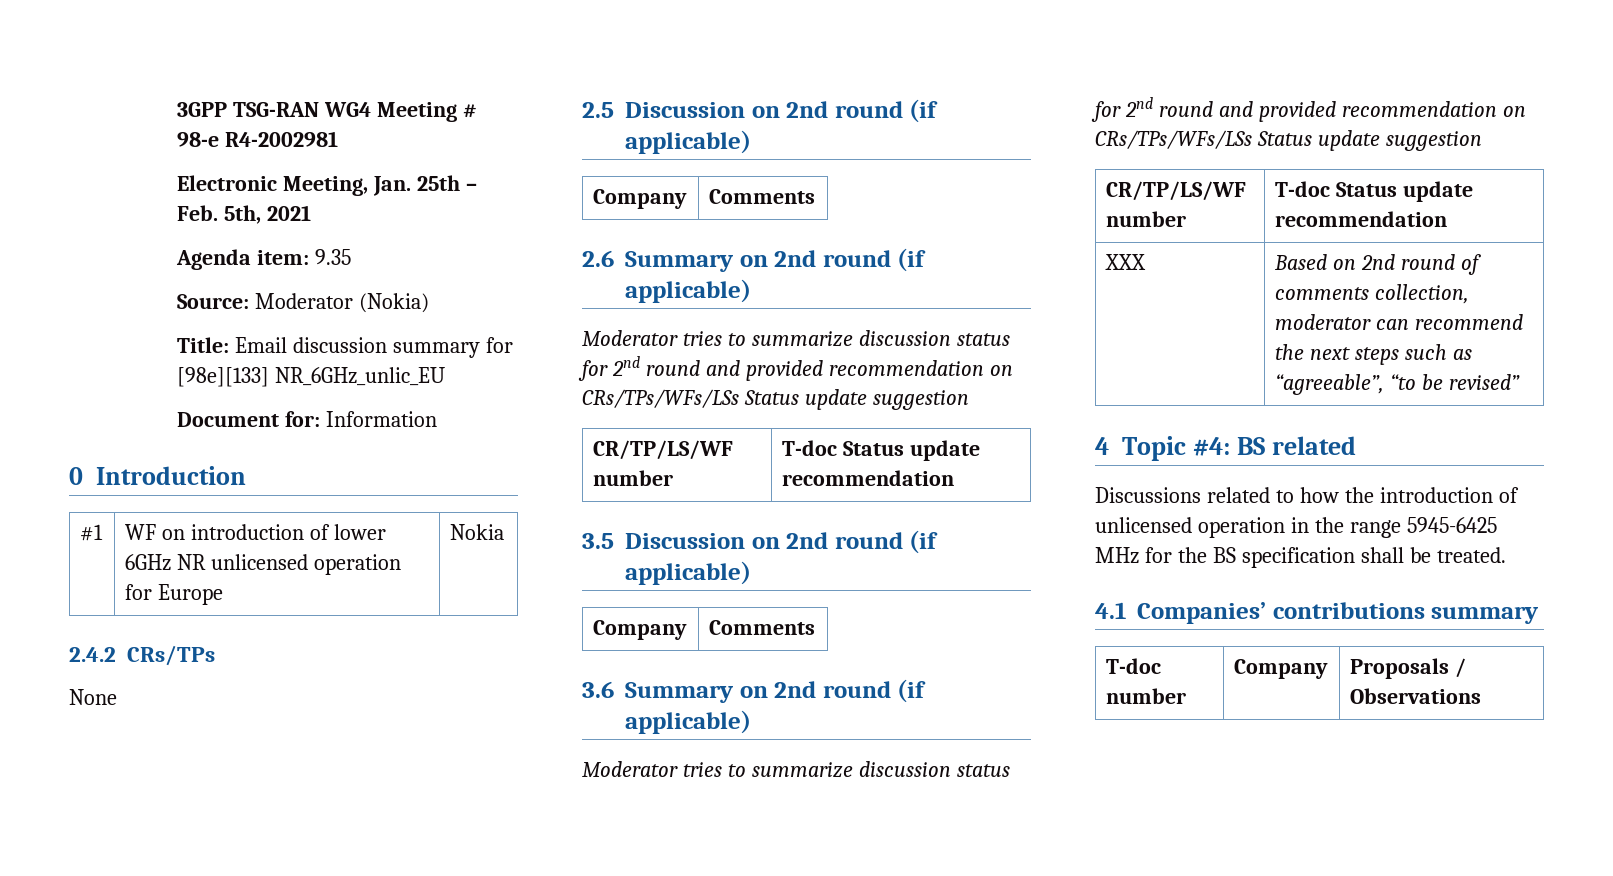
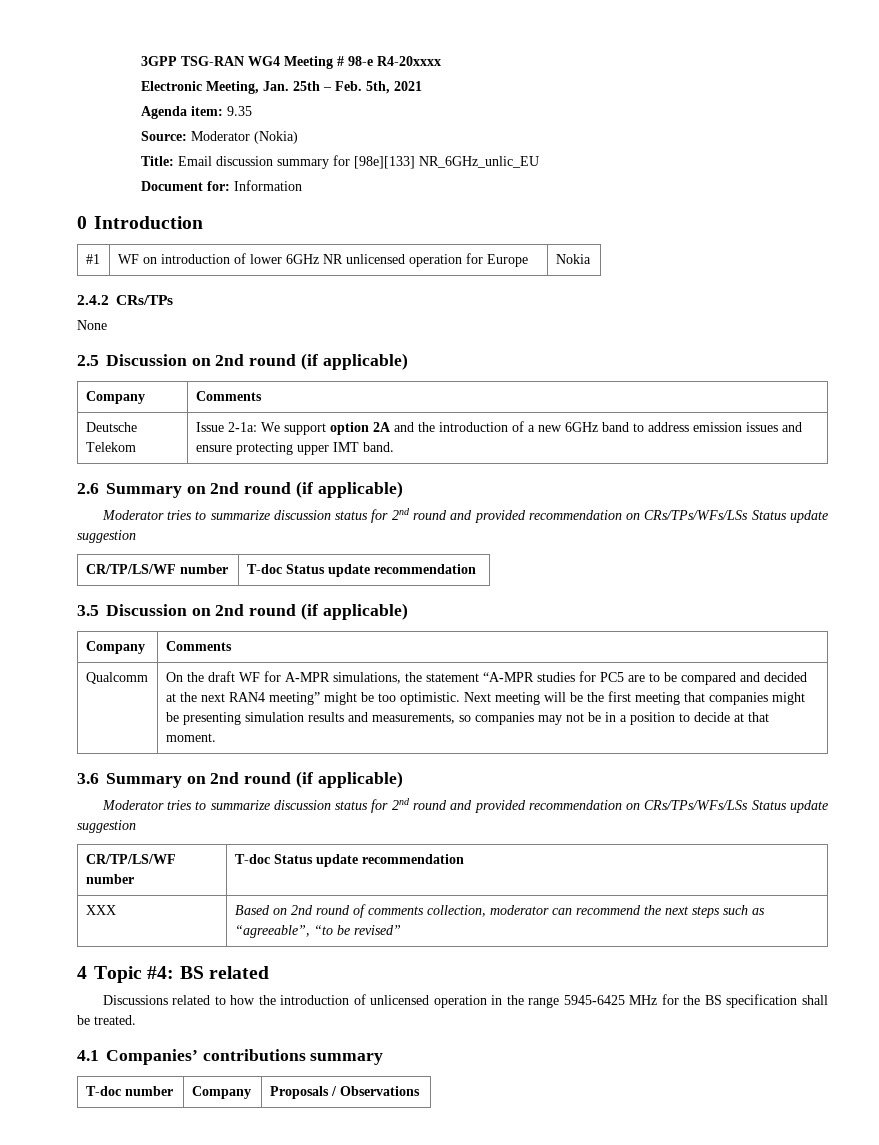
- 3GPP TSG-RAN WG4 Meeting # 98-e R4-2002981
+ 3GPP TSG-RAN WG4 Meeting # 98-e R4-20xxxx
+ Deutsche Telekom | Issue 2-1a: We support option 2A and the introduction of a new 6GHz band to address emission issues and ensure protecting upper IMT band.
+ Qualcomm | On the draft WF for A-MPR simulations, the statement “A-MPR studies for PC5 are to be compared and decided at the next RAN4 meeting” might be too optimistic. Next meeting will be the first meeting that companies might be presenting simulation results and measurements, so companies may not be in a position to decide at that moment.

